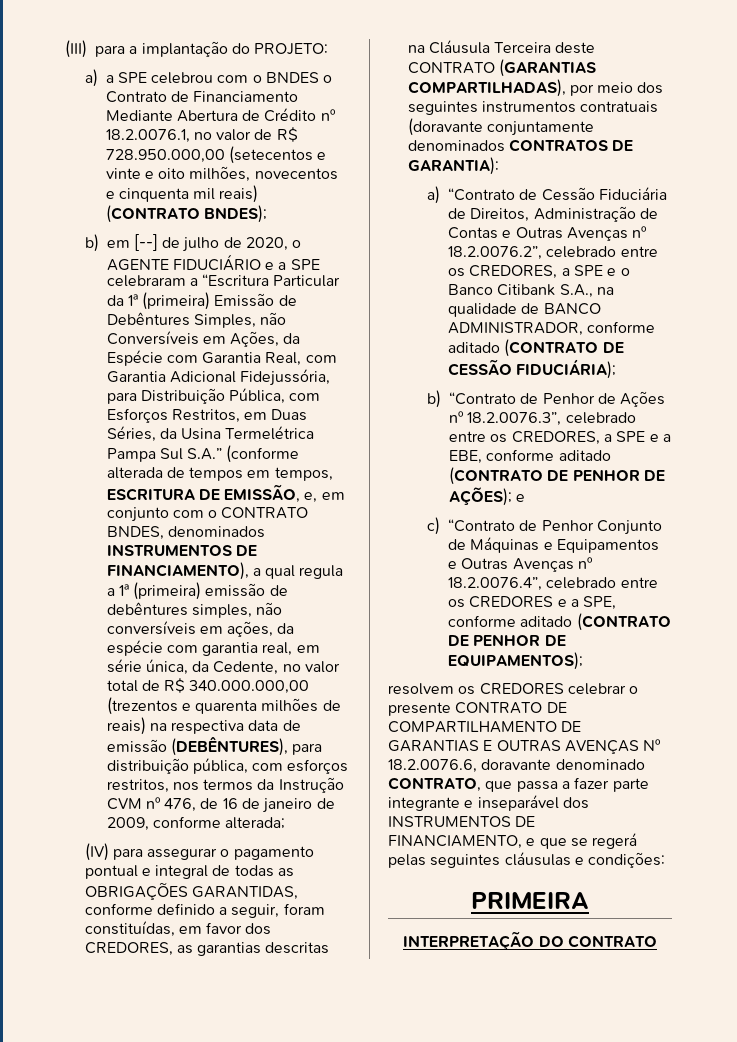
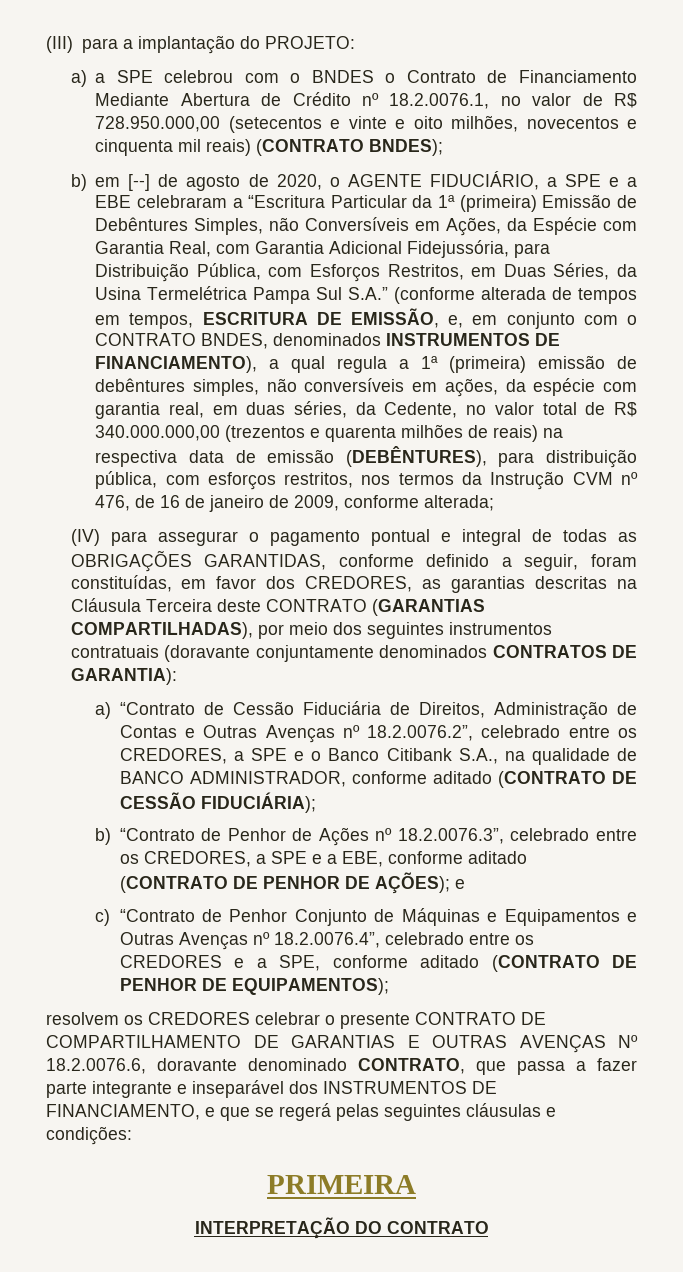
- b) em [--] de julho de 2020, o AGENTE FIDUCIÁRIO e a SPE celebraram a “Escritura Particular da 1ª (primeira) Emissão de Debêntures Simples, não Conversíveis em Ações, da Espécie com Garantia Real, com Garantia Adicional Fidejussória, para Distribuição Pública, com Esforços Restritos, em Duas Séries, da Usina Termelétrica Pampa Sul S.A.” (conforme alterada de tempos em tempos, ESCRITURA DE EMISSÃO, e, em conjunto com o CONTRATO BNDES, denominados INSTRUMENTOS DE FINANCIAMENTO), a qual regula a 1ª (primeira) emissão de debêntures simples, não conversíveis em ações, da espécie com garantia real, em série única, da Cedente, no valor total de R$ 340.000.000,00 (trezentos e quarenta milhões de reais) na respectiva data de emissão (DEBÊNTURES), para distribuição pública, com esforços restritos, nos termos da Instrução CVM nº 476, de 16 de janeiro de 2009, conforme alterada;
+ b) em [--] de agosto de 2020, o AGENTE FIDUCIÁRIO, a SPE e a EBE celebraram a “Escritura Particular da 1ª (primeira) Emissão de Debêntures Simples, não Conversíveis em Ações, da Espécie com Garantia Real, com Garantia Adicional Fidejussória, para Distribuição Pública, com Esforços Restritos, em Duas Séries, da Usina Termelétrica Pampa Sul S.A.” (conforme alterada de tempos em tempos, ESCRITURA DE EMISSÃO, e, em conjunto com o CONTRATO BNDES, denominados INSTRUMENTOS DE FINANCIAMENTO), a qual regula a 1ª (primeira) emissão de debêntures simples, não conversíveis em ações, da espécie com garantia real, em duas séries, da Cedente, no valor total de R$ 340.000.000,00 (trezentos e quarenta milhões de reais) na respectiva data de emissão (DEBÊNTURES), para distribuição pública, com esforços restritos, nos termos da Instrução CVM nº 476, de 16 de janeiro de 2009, conforme alterada;

